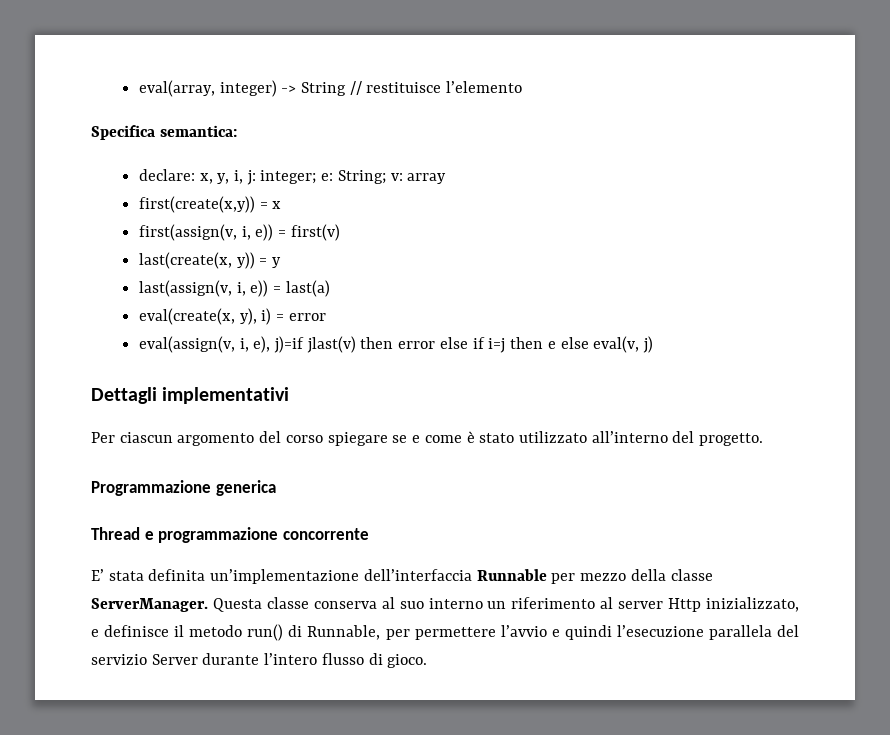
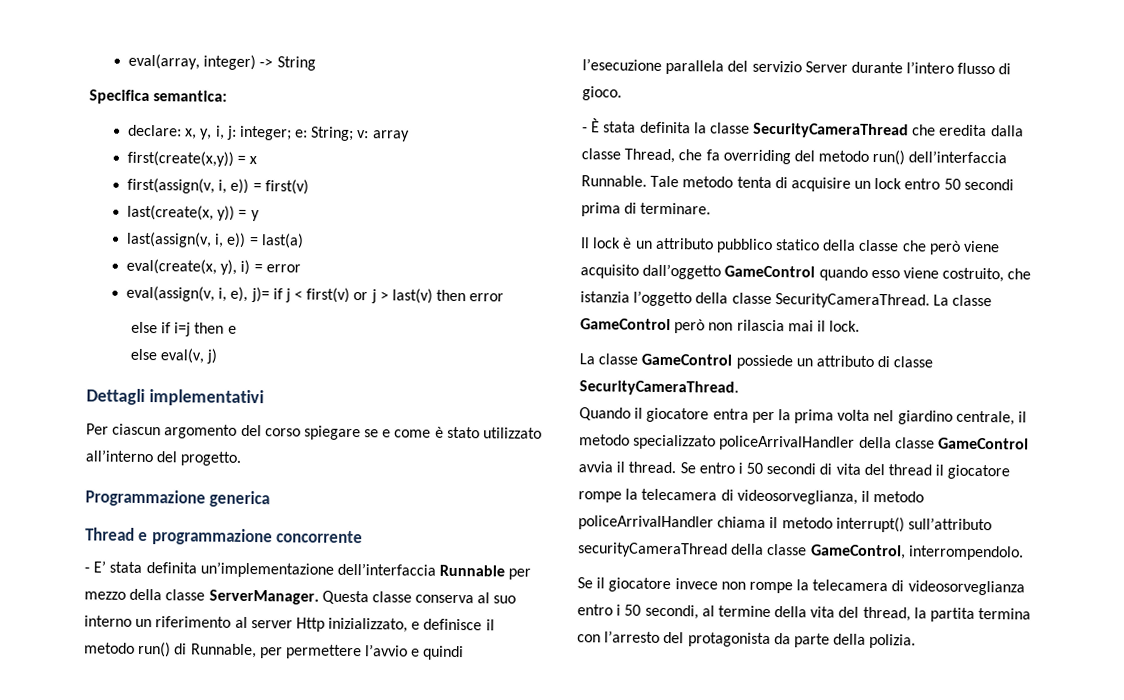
- eval(array, integer) -> String // restituisce l’elemento
+ eval(array, integer) -> String
- eval(assign(v, i, e), j)=if jlast(v) then error else if i=j then e else eval(v, j)
+ eval(assign(v, i, e), j)= if j < first(v) or j > last(v) then error
+ else if i=j then e
+ else eval(v, j)
- E’ stata definita un’implementazione dell’interfaccia Runnable per mezzo della classe ServerManager.
+ - E’ stata definita un’implementazione dell’interfaccia Runnable per mezzo della classe ServerManager.
+ - È stata definita la classe SecurityCameraThread che eredita dalla classe Thread, che fa overriding del metodo run() dell’interfaccia Runnable. Tale metodo tenta di acquisire un lock entro 50 secondi prima di terminare.
+ Il lock è un attributo pubblico statico della classe che però viene acquisito dall’oggetto GameControl quando esso viene costruito, che istanzia l’oggetto della classe SecurityCameraThread. La classe GameControl però non rilascia mai il lock.
+ La classe GameControl possiede un attributo di classe SecurityCameraThread.
+ Quando il giocatore entra per la prima volta nel giardino centrale, il metodo specializzato policeArrivalHandler della classe GameControl avvia il thread. Se entro i 50 secondi di vita del thread il giocatore rompe la telecamera di videosorveglianza, il metodo policeArrivalHandler chiama il metodo interrupt() sull’attributo securityCameraThread della classe GameControl, interrompendolo.
+ Se il giocatore invece non rompe la telecamera di videosorveglianza entro i 50 secondi, al termine della vita del thread, la partita termina con l’arresto del protagonista da parte della polizia.

